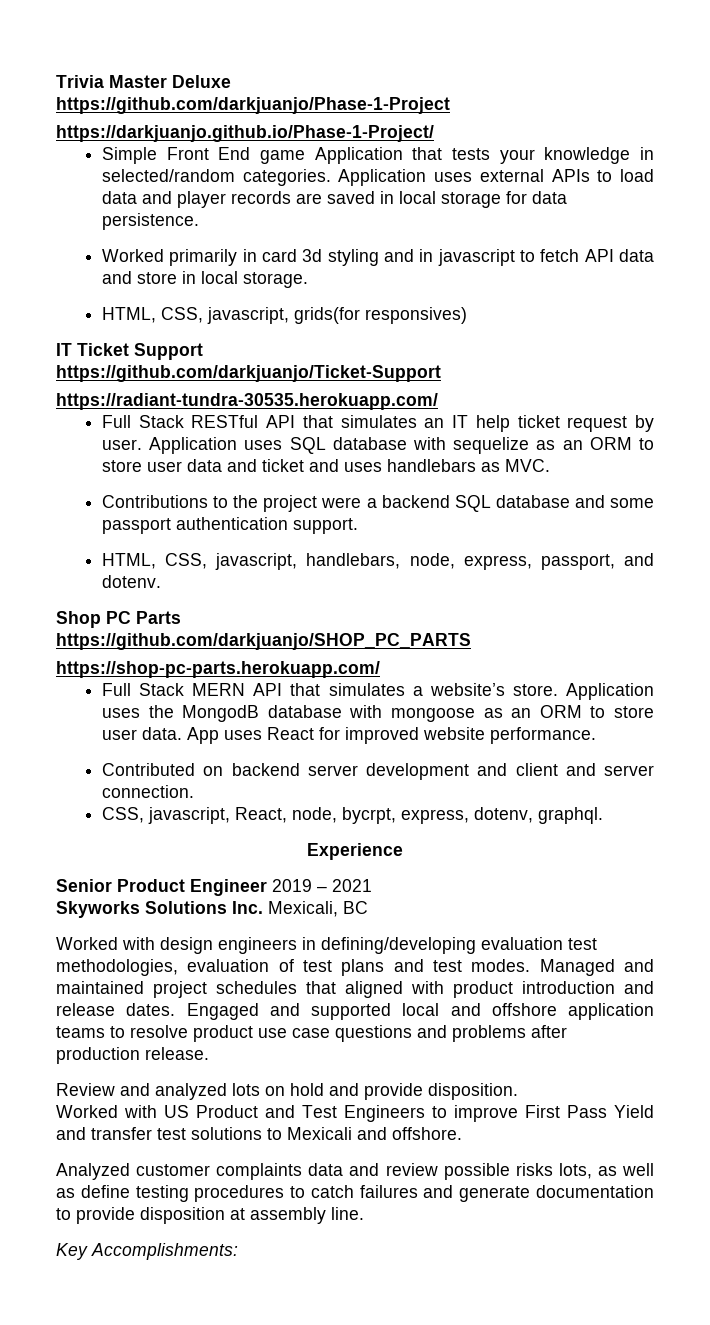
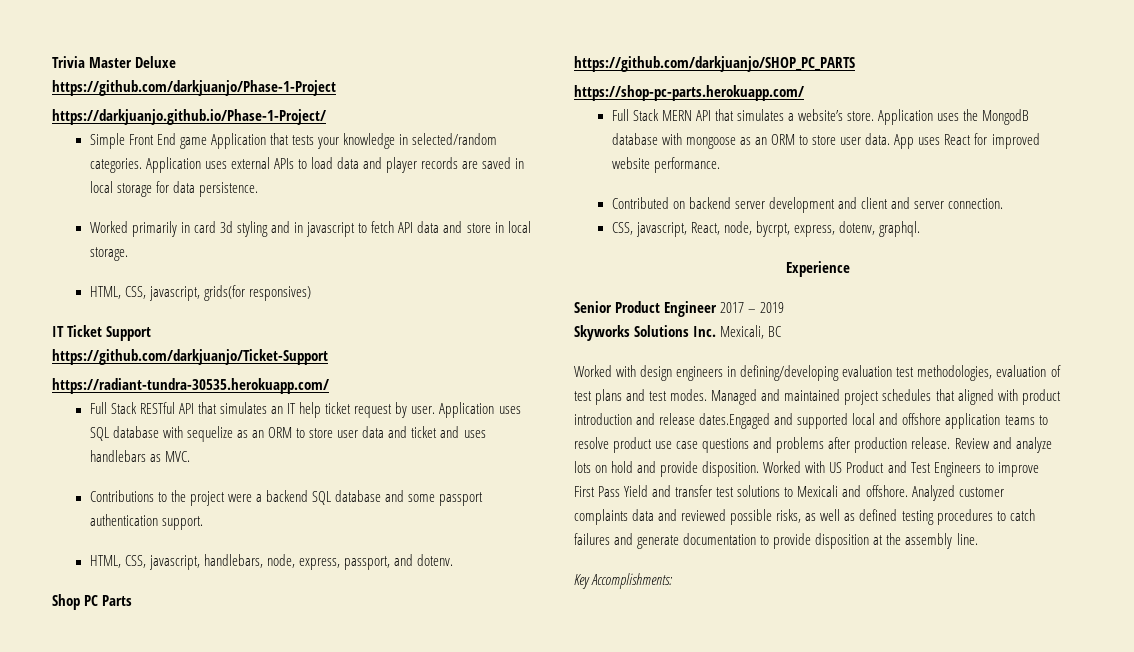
- Senior Product Engineer 2019 – 2021
+ Senior Product Engineer 2017 – 2019
- Managed and maintained project schedules that aligned with product introduction and release dates. Engaged and supported local and offshore application teams to resolve product use case questions and problems after production release.
- Review and analyzed lots on hold and provide disposition.
- Worked with US Product and Test Engineers to improve First Pass Yield and transfer test solutions to Mexicali and offshore.
- Analyzed customer complaints data and review possible risks lots, as well as define testing procedures to catch failures and generate documentation to provide disposition at assembly line.
+ Managed and maintained project schedules that aligned with product introduction and release dates.Engaged and supported local and offshore application teams to resolve product use case questions and problems after production release. Review and analyze lots on hold and provide disposition. Worked with US Product and Test Engineers to improve First Pass Yield and transfer test solutions to Mexicali and offshore. Analyzed customer complaints data and reviewed possible risks, as well as defined testing procedures to catch failures and generate documentation to provide disposition at the assembly line.

